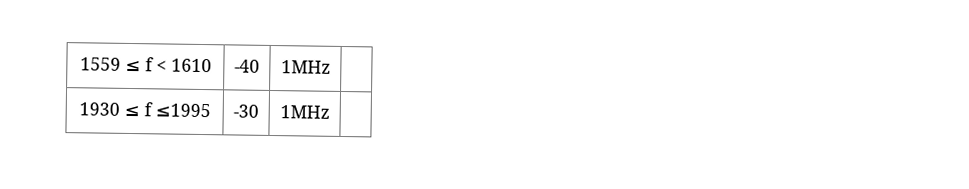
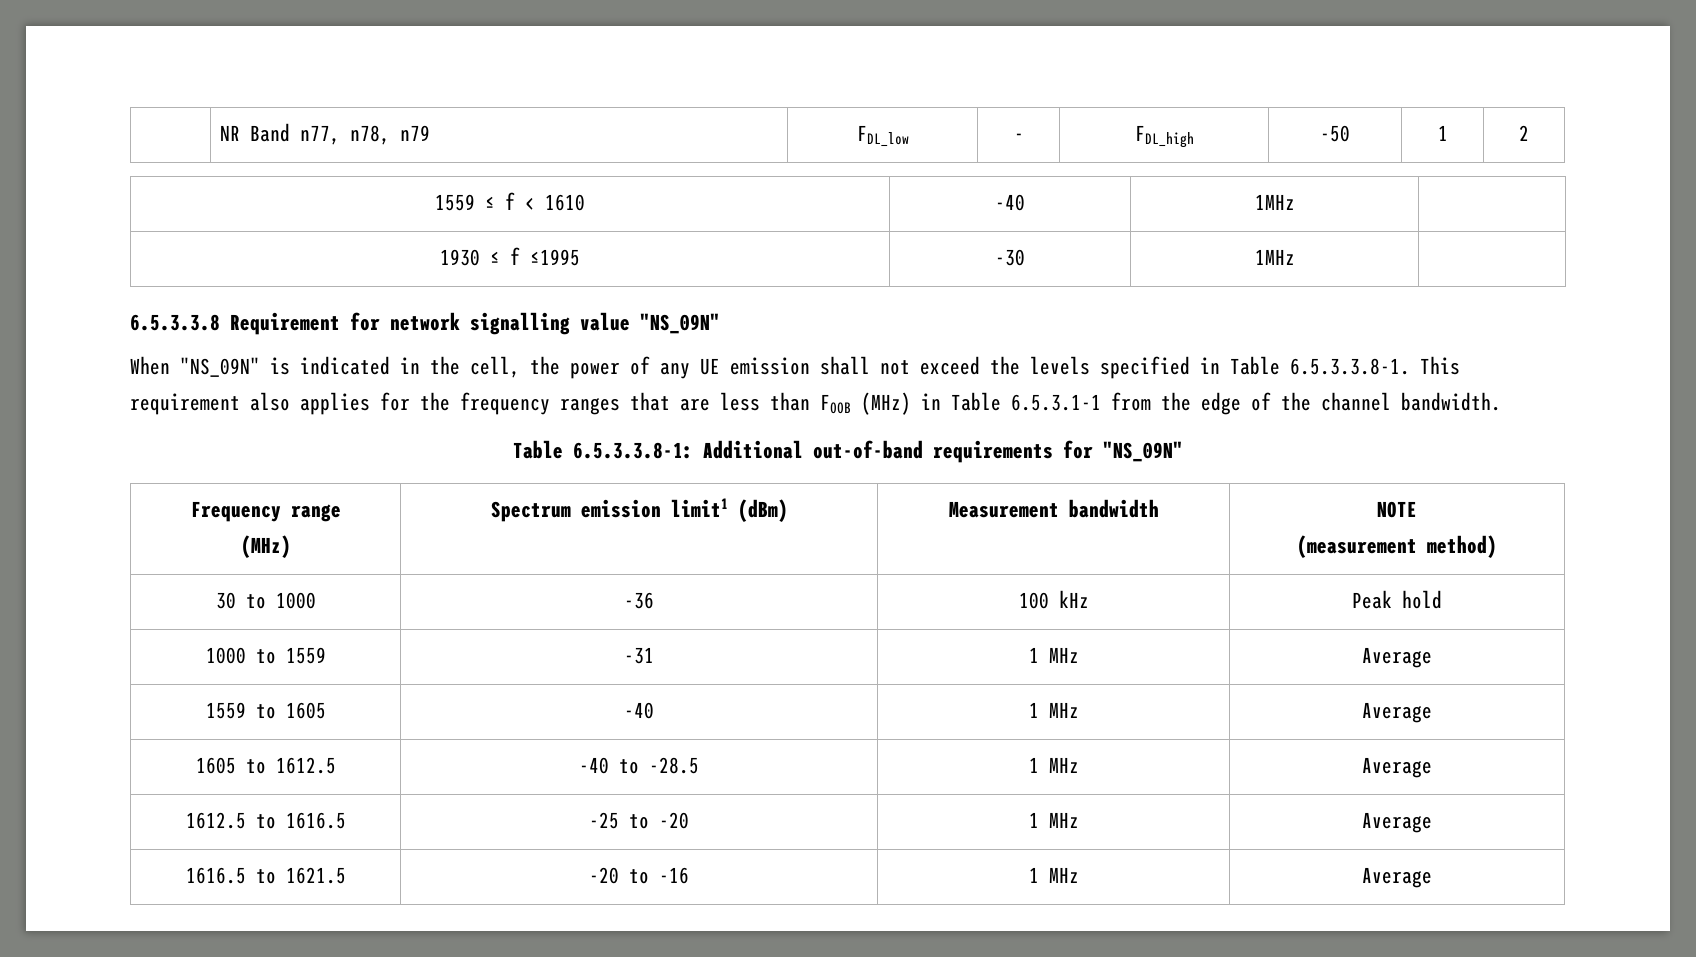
+ | NR Band n77, n78, n79 | FDL_low | - | FDL_high | -50 | 1 | 2
+ 6.5.3.3.8 Requirement for network signalling value "NS_09N"
+ When "NS_09N" is indicated in the cell, the power of any UE emission shall not exceed the levels specified in Table 6.5.3.3.8-1. This requirement also applies for the frequency ranges that are less than FOOB (MHz) in Table 6.5.3.1-1 from the edge of the channel bandwidth.
+ Table 6.5.3.3.8-1: Additional out-of-band requirements for "NS_09N"
+ Frequency range
+ (MHz) | Spectrum emission limit1 (dBm) | Measurement bandwidth | NOTE
+ (measurement method)
+ 30 to 1000 | -36 | 100 kHz | Peak hold
+ 1000 to 1559 | -31 | 1 MHz | Average
+ 1559 to 1605 | -40 | 1 MHz | Average
+ 1605 to 1612.5 | -40 to -28.5 | 1 MHz | Average
+ 1612.5 to 1616.5 | -25 to -20 | 1 MHz | Average
+ 1616.5 to 1621.5 | -20 to -16 | 1 MHz | Average

